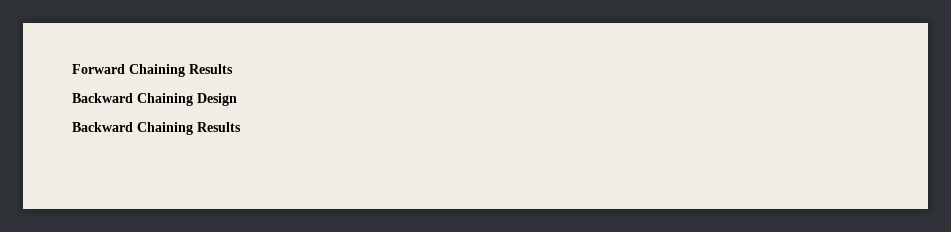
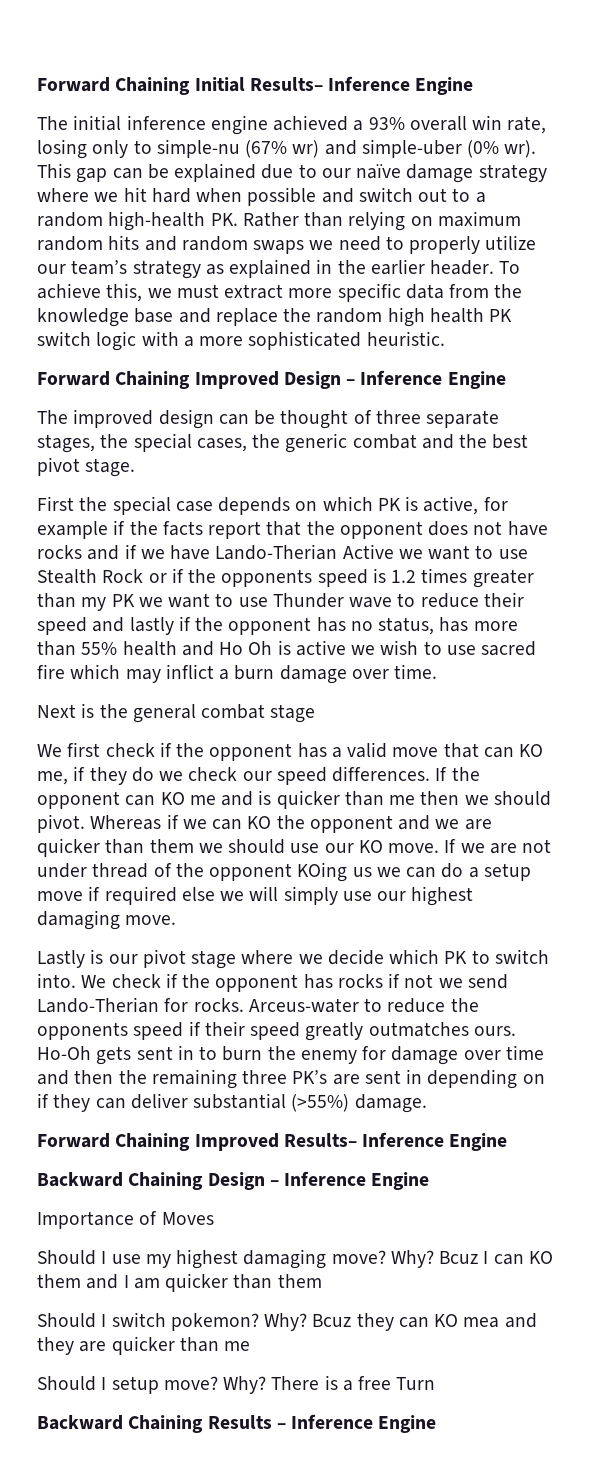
- Forward Chaining Results
- Backward Chaining Design
+ Forward Chaining Initial Results– Inference Engine
+ The initial inference engine achieved a 93% overall win rate, losing only to simple-nu (67% wr) and simple-uber (0% wr). This gap can be explained due to our naïve damage strategy where we hit hard when possible and switch out to a random high-health PK. Rather than relying on maximum random hits and random swaps we need to properly utilize our team’s strategy as explained in the earlier header. To achieve this, we must extract more specific data from the knowledge base and replace the random high health PK switch logic with a more sophisticated heuristic.
+ Forward Chaining Improved Design – Inference Engine
+ The improved design can be thought of three separate stages, the special cases, the generic combat and the best pivot stage.
+ First the special case depends on which PK is active, for example if the facts report that the opponent does not have rocks and if we have Lando-Therian Active we want to use Stealth Rock or if the opponents speed is 1.2 times greater than my PK we want to use Thunder wave to reduce their speed and lastly if the opponent has no status, has more than 55% health and Ho Oh is active we wish to use sacred fire which may inflict a burn damage over time.
+ Next is the general combat stage
+ We first check if the opponent has a valid move that can KO me, if they do we check our speed differences. If the opponent can KO me and is quicker than me then we should pivot. Whereas if we can KO the opponent and we are quicker than them we should use our KO move. If we are not under thread of the opponent KOing us we can do a setup move if required else we will simply use our highest damaging move.
+ Lastly is our pivot stage where we decide which PK to switch into. We check if the opponent has rocks if not we send Lando-Therian for rocks. Arceus-water to reduce the opponents speed if their speed greatly outmatches ours. Ho-Oh gets sent in to burn the enemy for damage over time and then the remaining three PK’s are sent in depending on if they can deliver substantial (>55%) damage.
+ Forward Chaining Improved Results– Inference Engine
+ Backward Chaining Design – Inference Engine
+ Importance of Moves
+ Should I use my highest damaging move? Why? Bcuz I can KO them and I am quicker than them
+ Should I switch pokemon? Why? Bcuz they can KO mea and they are quicker than me
+ Should I setup move? Why? There is a free Turn
- Backward Chaining Results
+ Backward Chaining Results – Inference Engine

